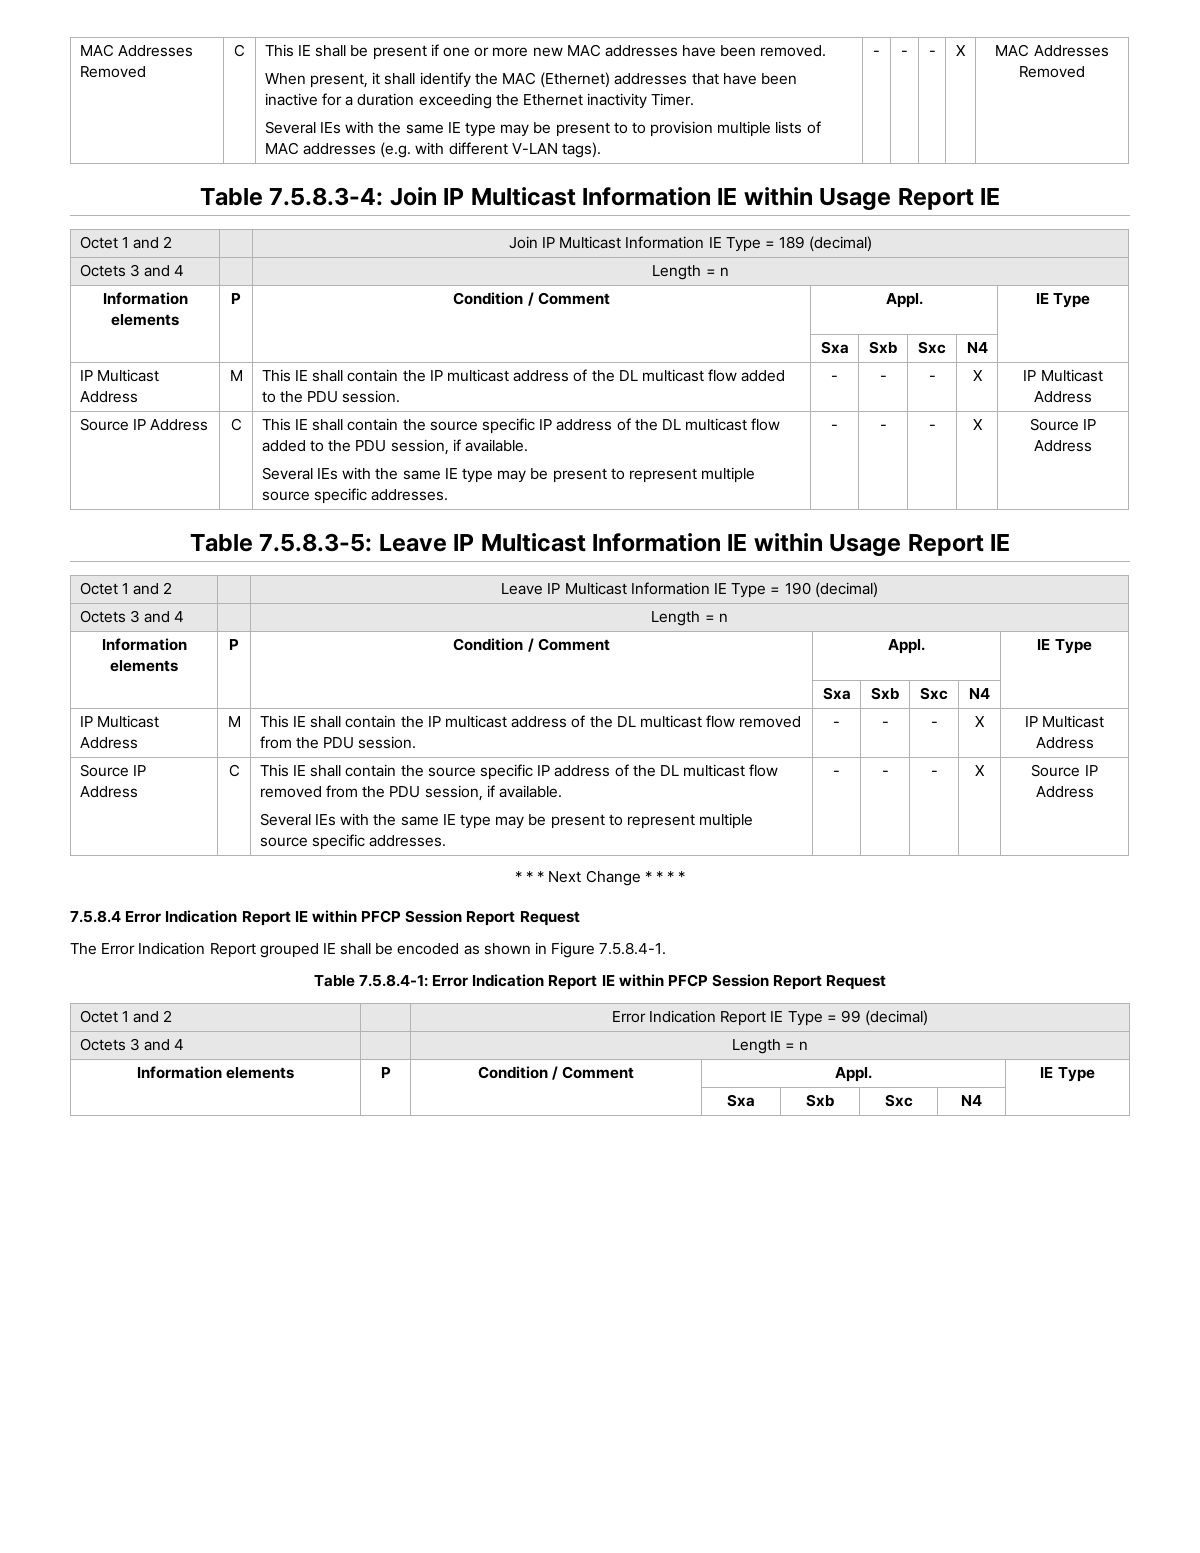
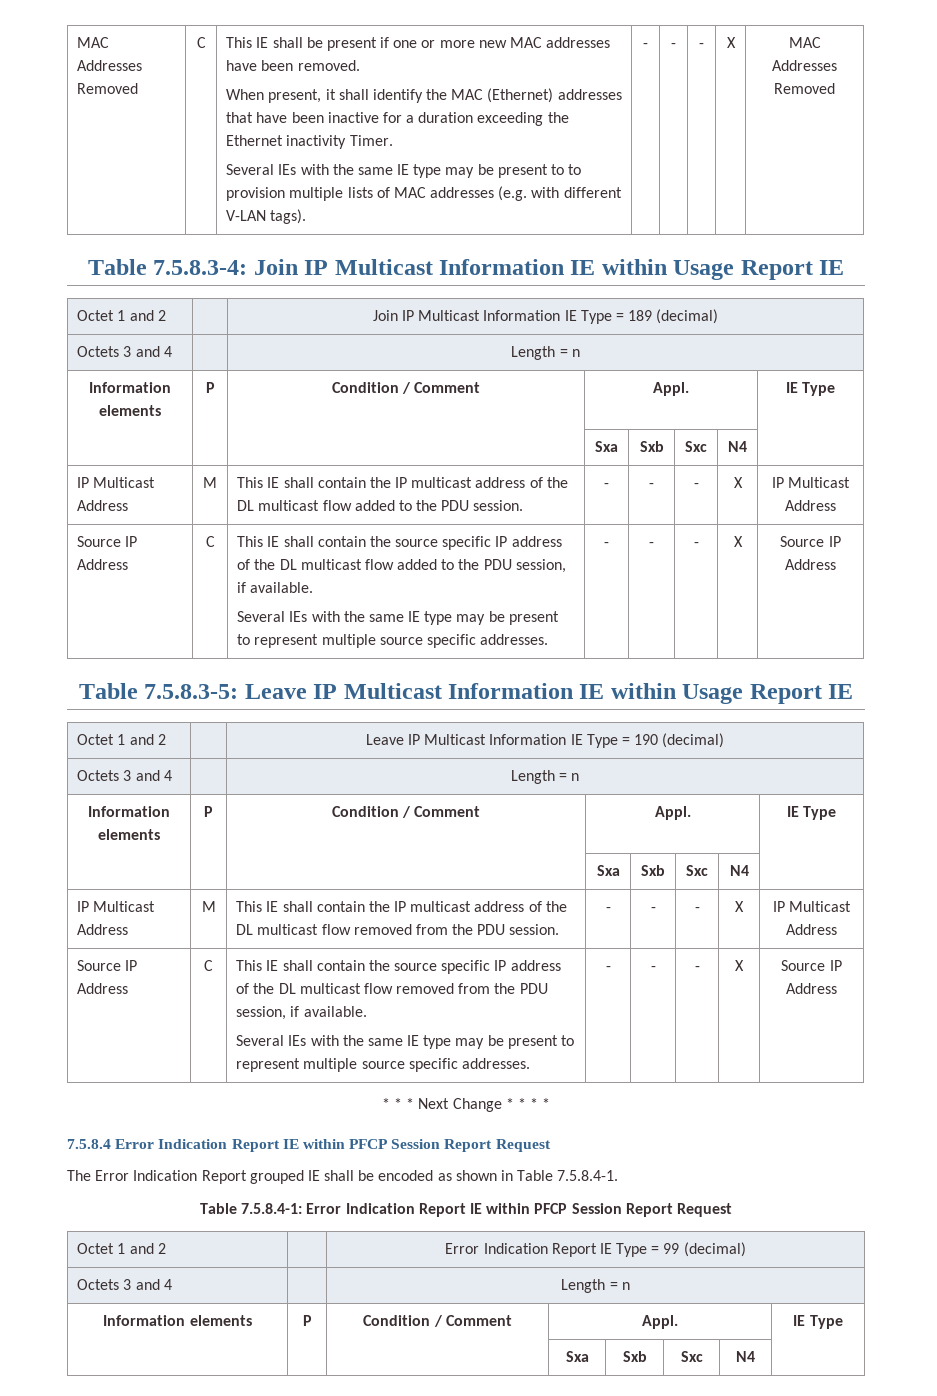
- The Error Indication Report grouped IE shall be encoded as shown in Figure 7.5.8.4-1.
+ The Error Indication Report grouped IE shall be encoded as shown in Table 7.5.8.4-1.

